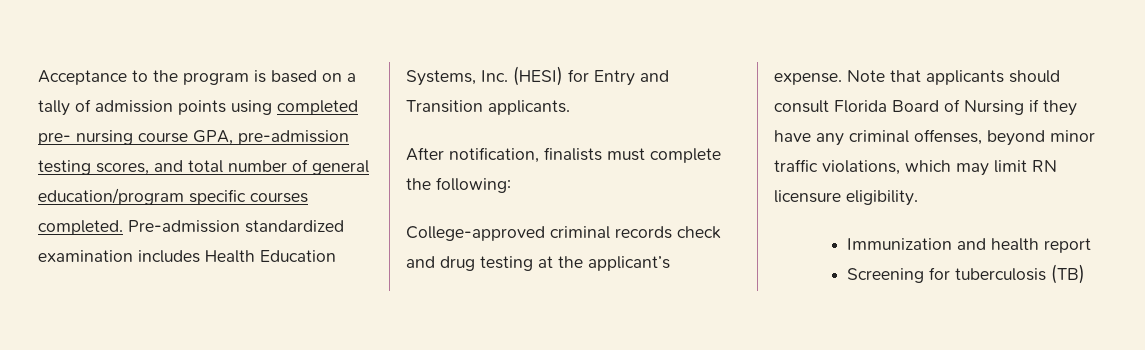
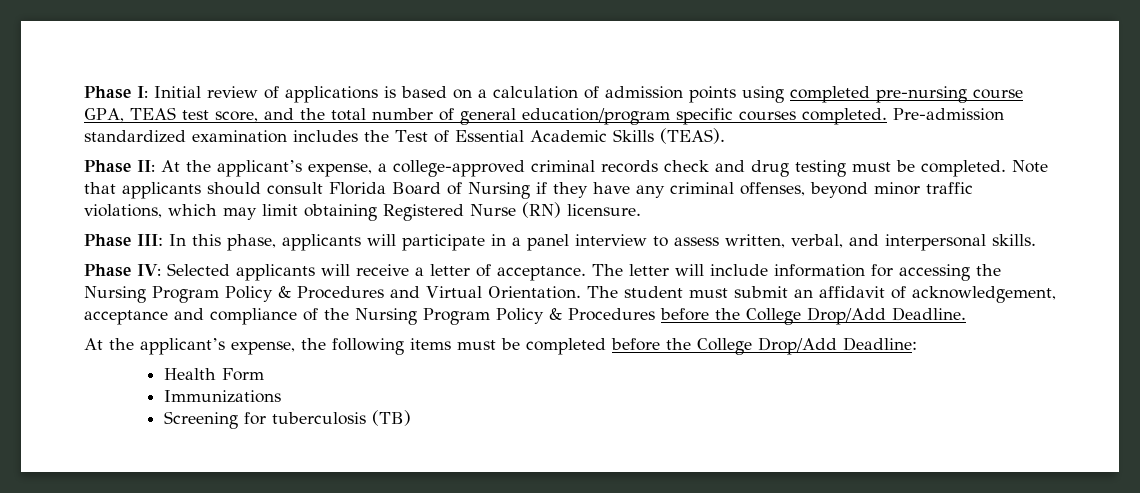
- Acceptance to the program is based on a tally of admission points using completed pre- nursing course GPA, pre-admission testing scores, and total number of general education/program specific courses completed.
+ Phase I: Initial review of applications is based on a calculation of admission points using completed pre-nursing course GPA, TEAS test score, and the total number of general education/program specific courses completed.
- Pre-admission standardized examination includes Health Education Systems, Inc. (HESI) for Entry and Transition applicants.
- After notification, finalists must complete the following:
- College-approved criminal records check and drug testing at the applicant’s expense.
+ Pre-admission standardized examination includes the Test of Essential Academic Skills (TEAS).
+ Phase II: At the applicant’s expense, a college-approved criminal records check and drug testing must be completed.
- Note that applicants should consult Florida Board of Nursing if they have any criminal offenses, beyond minor traffic violations, which may limit RN licensure eligibility.
- Immunization and health report
+ Note that applicants should consult Florida Board of Nursing if they have any criminal offenses, beyond minor traffic violations, which may limit obtaining Registered Nurse (RN) licensure.
+ Phase III: In this phase, applicants will participate in a panel interview to assess written, verbal, and interpersonal skills.
+ Phase IV: Selected applicants will receive a letter of acceptance. The letter will include information for accessing the Nursing Program Policy & Procedures and Virtual Orientation. The student must submit an affidavit of acknowledgement, acceptance and compliance of the Nursing Program Policy & Procedures before the College Drop/Add Deadline.
+ At the applicant’s expense, the following items must be completed before the College Drop/Add Deadline:
+ Health Form
+ Immunizations

